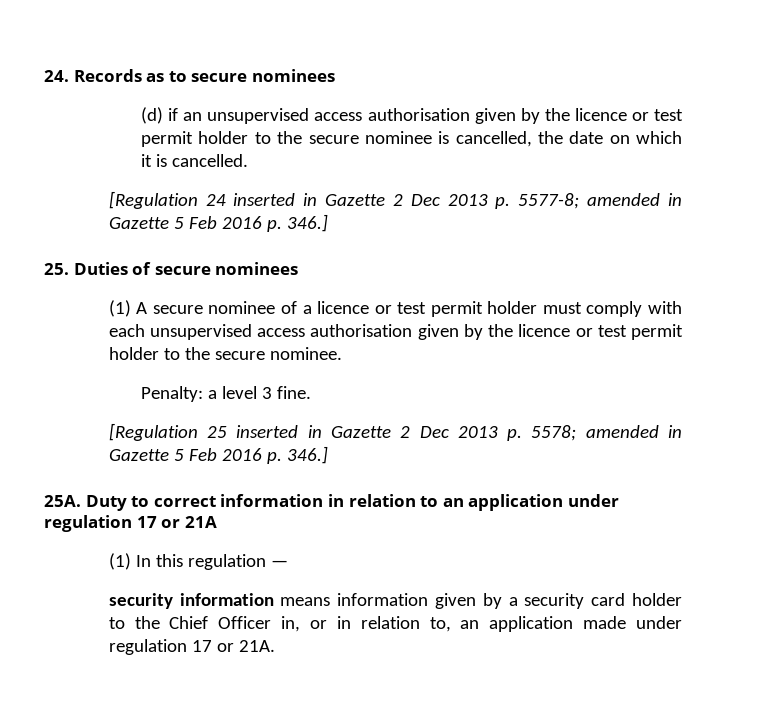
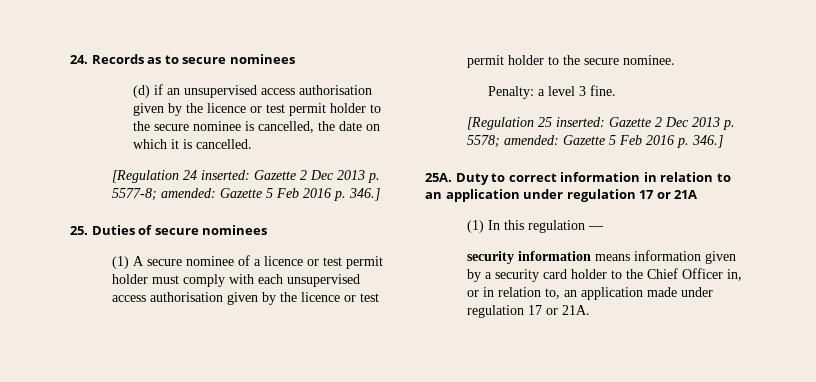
- [Regulation 24 inserted in Gazette 2 Dec 2013 p. 5577-8; amended in Gazette 5 Feb 2016 p. 346.]
+ [Regulation 24 inserted: Gazette 2 Dec 2013 p. 5577-8; amended: Gazette 5 Feb 2016 p. 346.]
- [Regulation 25 inserted in Gazette 2 Dec 2013 p. 5578; amended in Gazette 5 Feb 2016 p. 346.]
+ [Regulation 25 inserted: Gazette 2 Dec 2013 p. 5578; amended: Gazette 5 Feb 2016 p. 346.]

